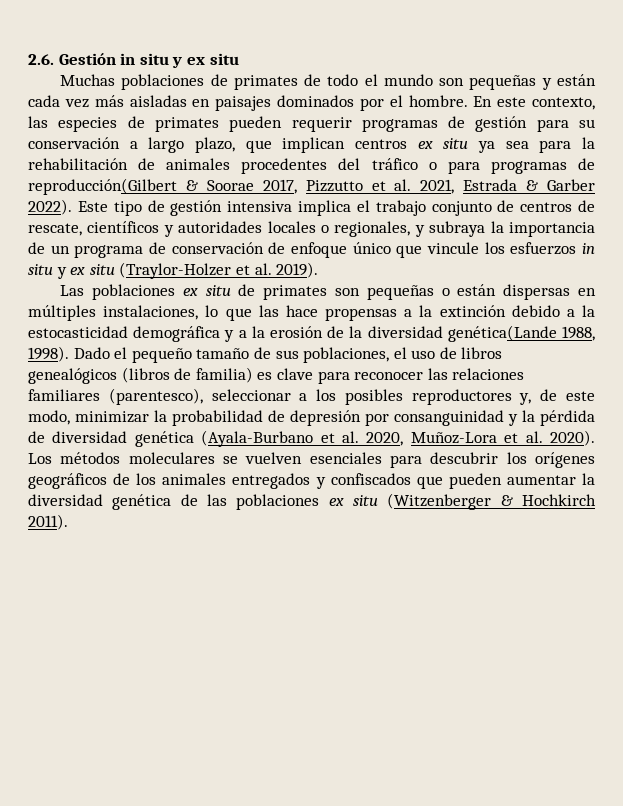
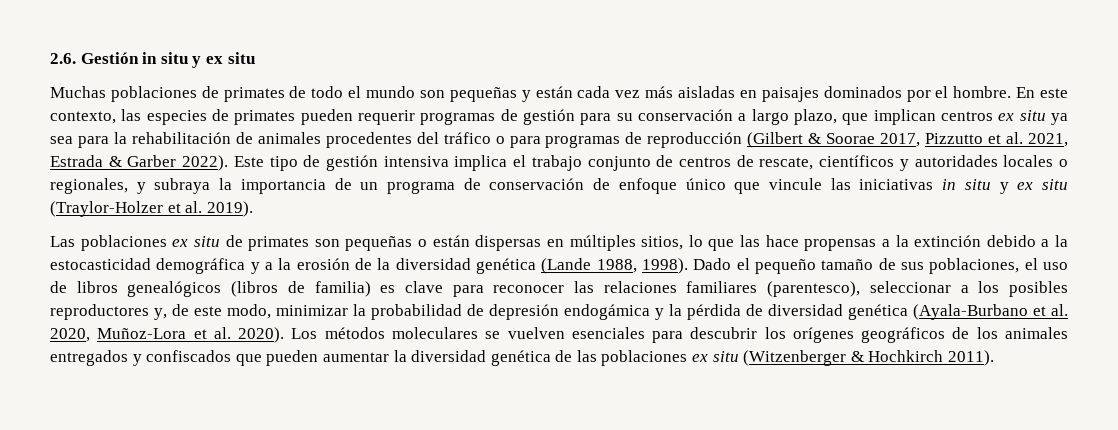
- En este contexto, las especies de primates pueden requerir programas de gestión para su conservación a largo plazo, que implican centros ex situ ya sea para la rehabilitación de animales procedentes del tráfico o para programas de reproducción(Gilbert & Soorae 2017, Pizzutto et al. 2021, Estrada & Garber 2022).
+ En este contexto, las especies de primates pueden requerir programas de gestión para su conservación a largo plazo, que implican centros ex situ ya sea para la rehabilitación de animales procedentes del tráfico o para programas de reproducción (Gilbert & Soorae 2017, Pizzutto et al. 2021, Estrada & Garber 2022).
- Este tipo de gestión intensiva implica el trabajo conjunto de centros de rescate, científicos y autoridades locales o regionales, y subraya la importancia de un programa de conservación de enfoque único que vincule los esfuerzos in situ y ex situ (Traylor-Holzer et al. 2019).
+ Este tipo de gestión intensiva implica el trabajo conjunto de centros de rescate, científicos y autoridades locales o regionales, y subraya la importancia de un programa de conservación de enfoque único que vincule las iniciativas in situ y ex situ (Traylor-Holzer et al. 2019).
- Las poblaciones ex situ de primates son pequeñas o están dispersas en múltiples instalaciones, lo que las hace propensas a la extinción debido a la estocasticidad demográfica y a la erosión de la diversidad genética(Lande 1988, 1998).
+ Las poblaciones ex situ de primates son pequeñas o están dispersas en múltiples sitios, lo que las hace propensas a la extinción debido a la estocasticidad demográfica y a la erosión de la diversidad genética (Lande 1988, 1998).
- Dado el pequeño tamaño de sus poblaciones, el uso de libros genealógicos (libros de familia) es clave para reconocer las relaciones familiares (parentesco), seleccionar a los posibles reproductores y, de este modo, minimizar la probabilidad de depresión por consanguinidad y la pérdida de diversidad genética (Ayala-Burbano et al. 2020, Muñoz-Lora et al. 2020).
+ Dado el pequeño tamaño de sus poblaciones, el uso de libros genealógicos (libros de familia) es clave para reconocer las relaciones familiares (parentesco), seleccionar a los posibles reproductores y, de este modo, minimizar la probabilidad de depresión endogámica y la pérdida de diversidad genética (Ayala-Burbano et al. 2020, Muñoz-Lora et al. 2020).

